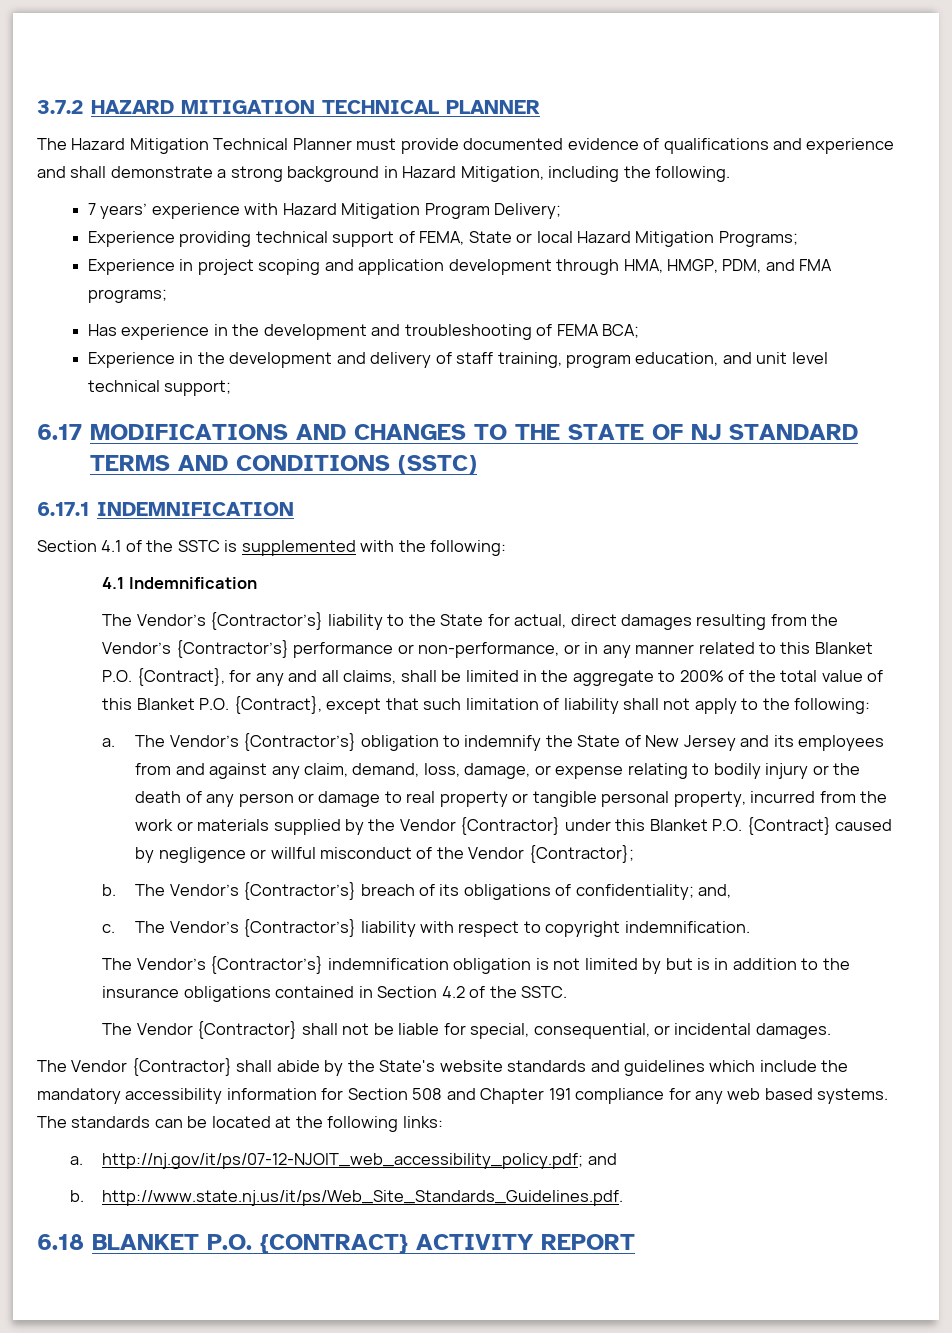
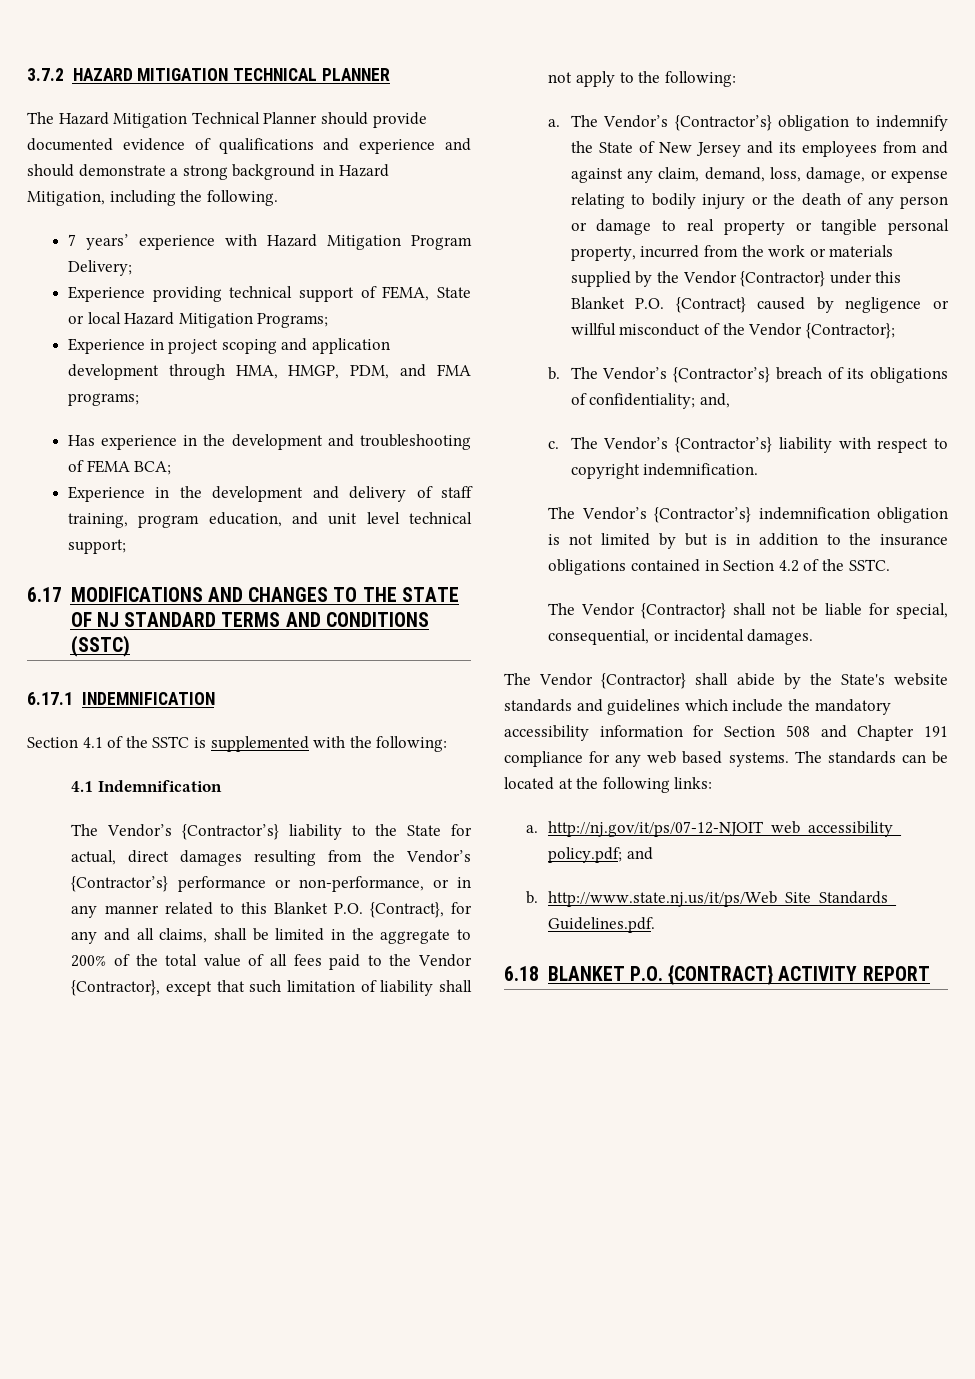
- The Hazard Mitigation Technical Planner must provide documented evidence of qualifications and experience and shall demonstrate a strong background in Hazard Mitigation, including the following.
+ The Hazard Mitigation Technical Planner should provide documented evidence of qualifications and experience and should demonstrate a strong background in Hazard Mitigation, including the following.
- The Vendor’s {Contractor’s} liability to the State for actual, direct damages resulting from the Vendor’s {Contractor’s} performance or non-performance, or in any manner related to this Blanket P.O. {Contract}, for any and all claims, shall be limited in the aggregate to 200% of the total value of this Blanket P.O. {Contract}, except that such limitation of liability shall not apply to the following:
+ The Vendor’s {Contractor’s} liability to the State for actual, direct damages resulting from the Vendor’s {Contractor’s} performance or non-performance, or in any manner related to this Blanket P.O. {Contract}, for any and all claims, shall be limited in the aggregate to 200% of the total value of all fees paid to the Vendor {Contractor}, except that such limitation of liability shall not apply to the following:

